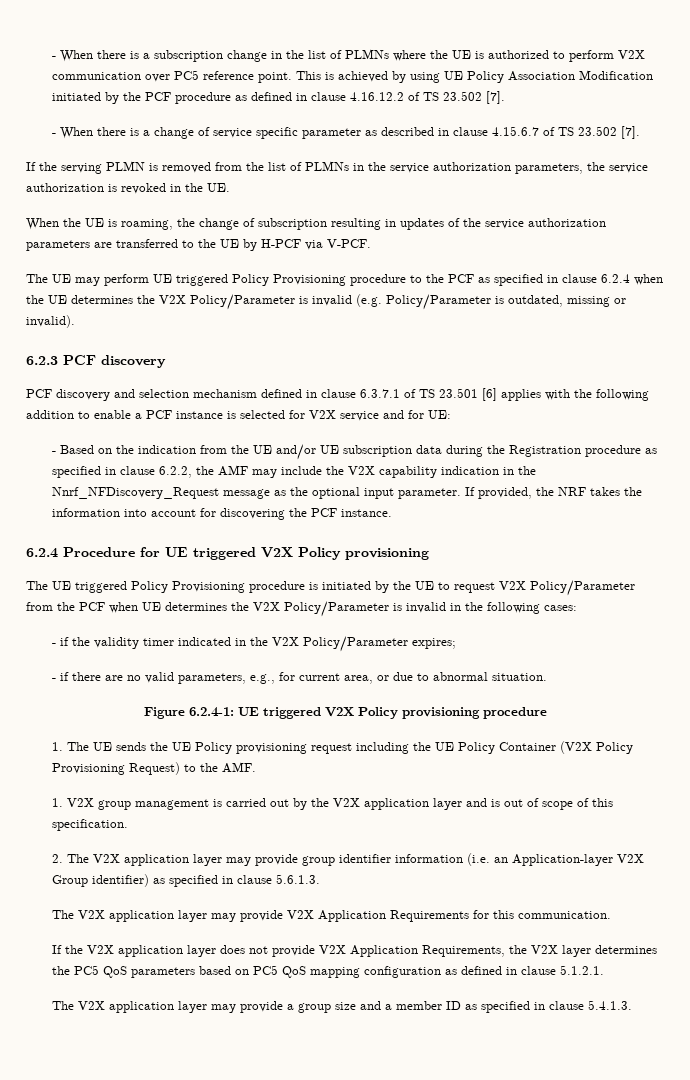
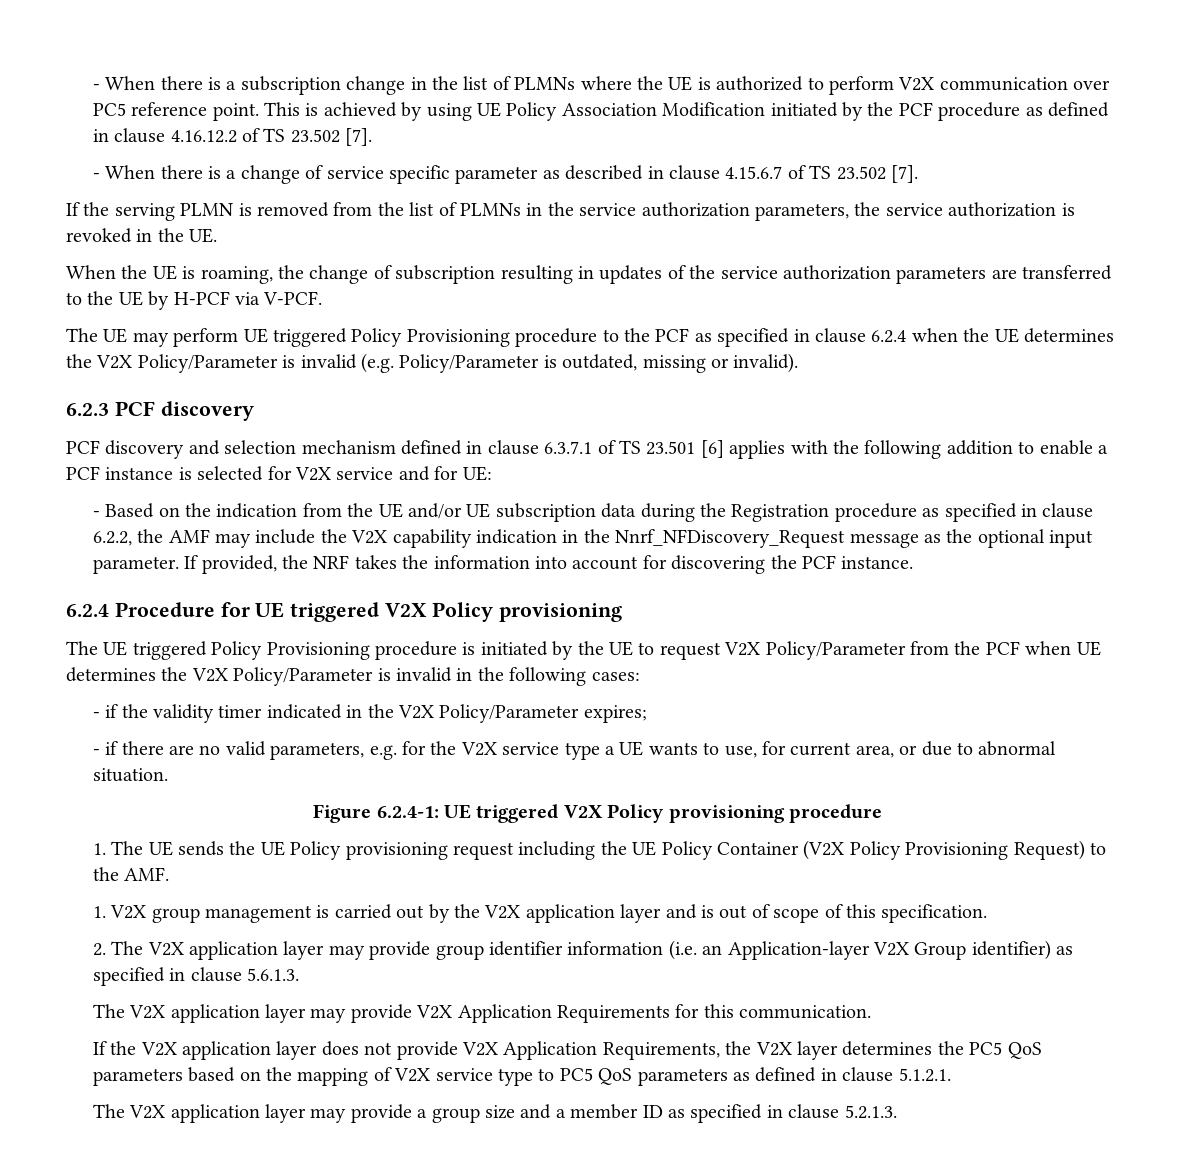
- - if there are no valid parameters, e.g., for current area, or due to abnormal situation.
+ - if there are no valid parameters, e.g. for the V2X service type a UE wants to use, for current area, or due to abnormal situation.
- If the V2X application layer does not provide V2X Application Requirements, the V2X layer determines the PC5 QoS parameters based on PC5 QoS mapping configuration as defined in clause 5.1.2.1.
+ If the V2X application layer does not provide V2X Application Requirements, the V2X layer determines the PC5 QoS parameters based on the mapping of V2X service type to PC5 QoS parameters as defined in clause 5.1.2.1.
- The V2X application layer may provide a group size and a member ID as specified in clause 5.4.1.3.
+ The V2X application layer may provide a group size and a member ID as specified in clause 5.2.1.3.

